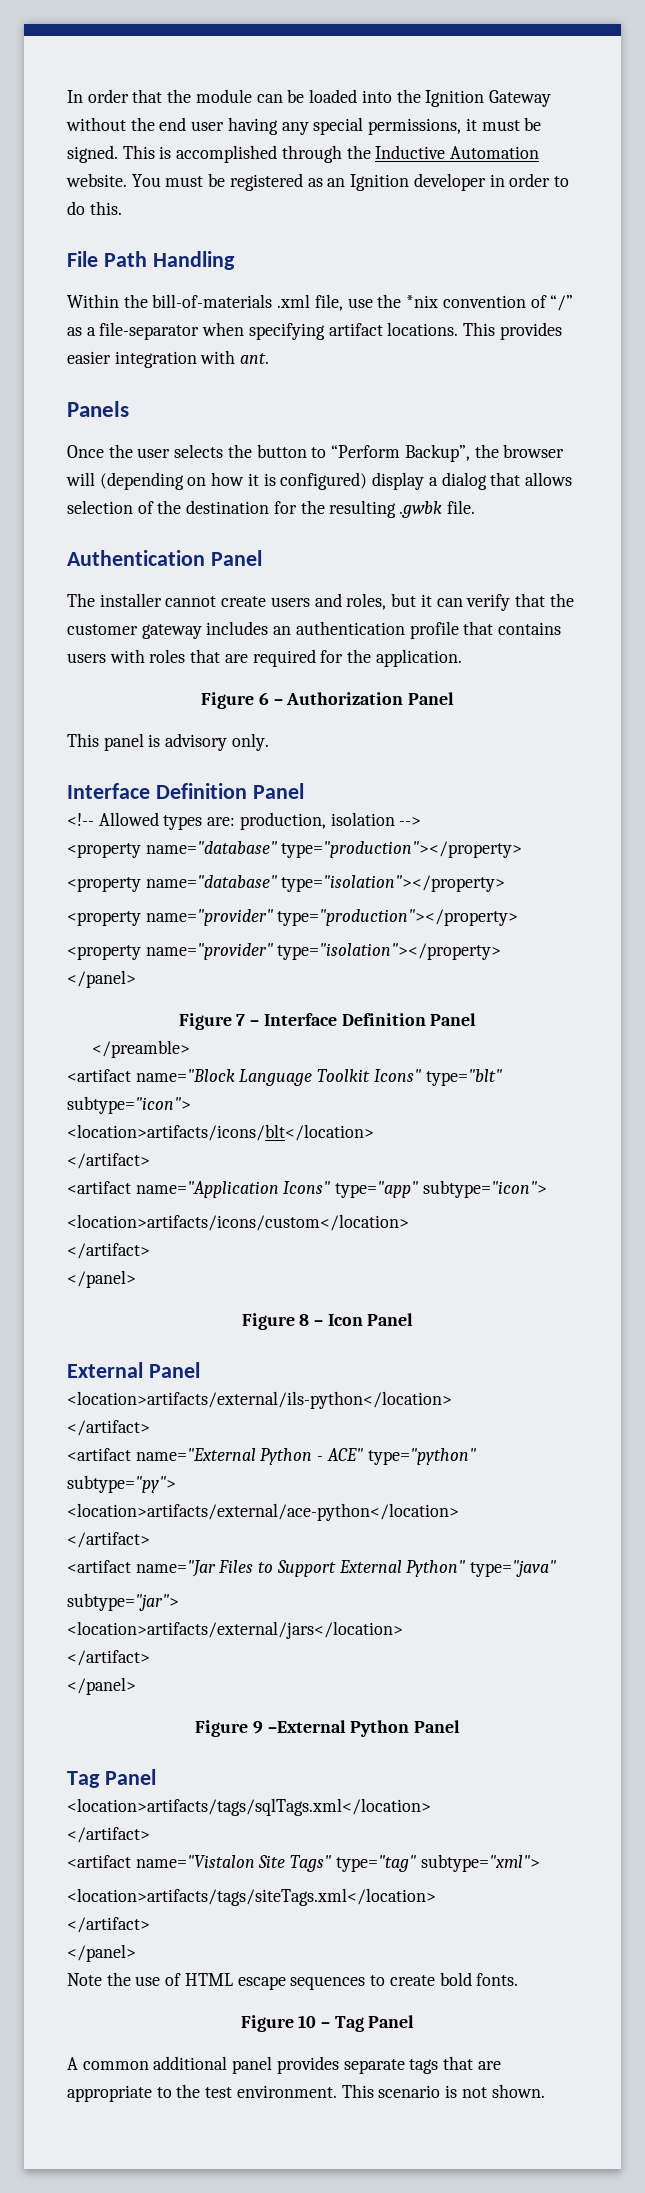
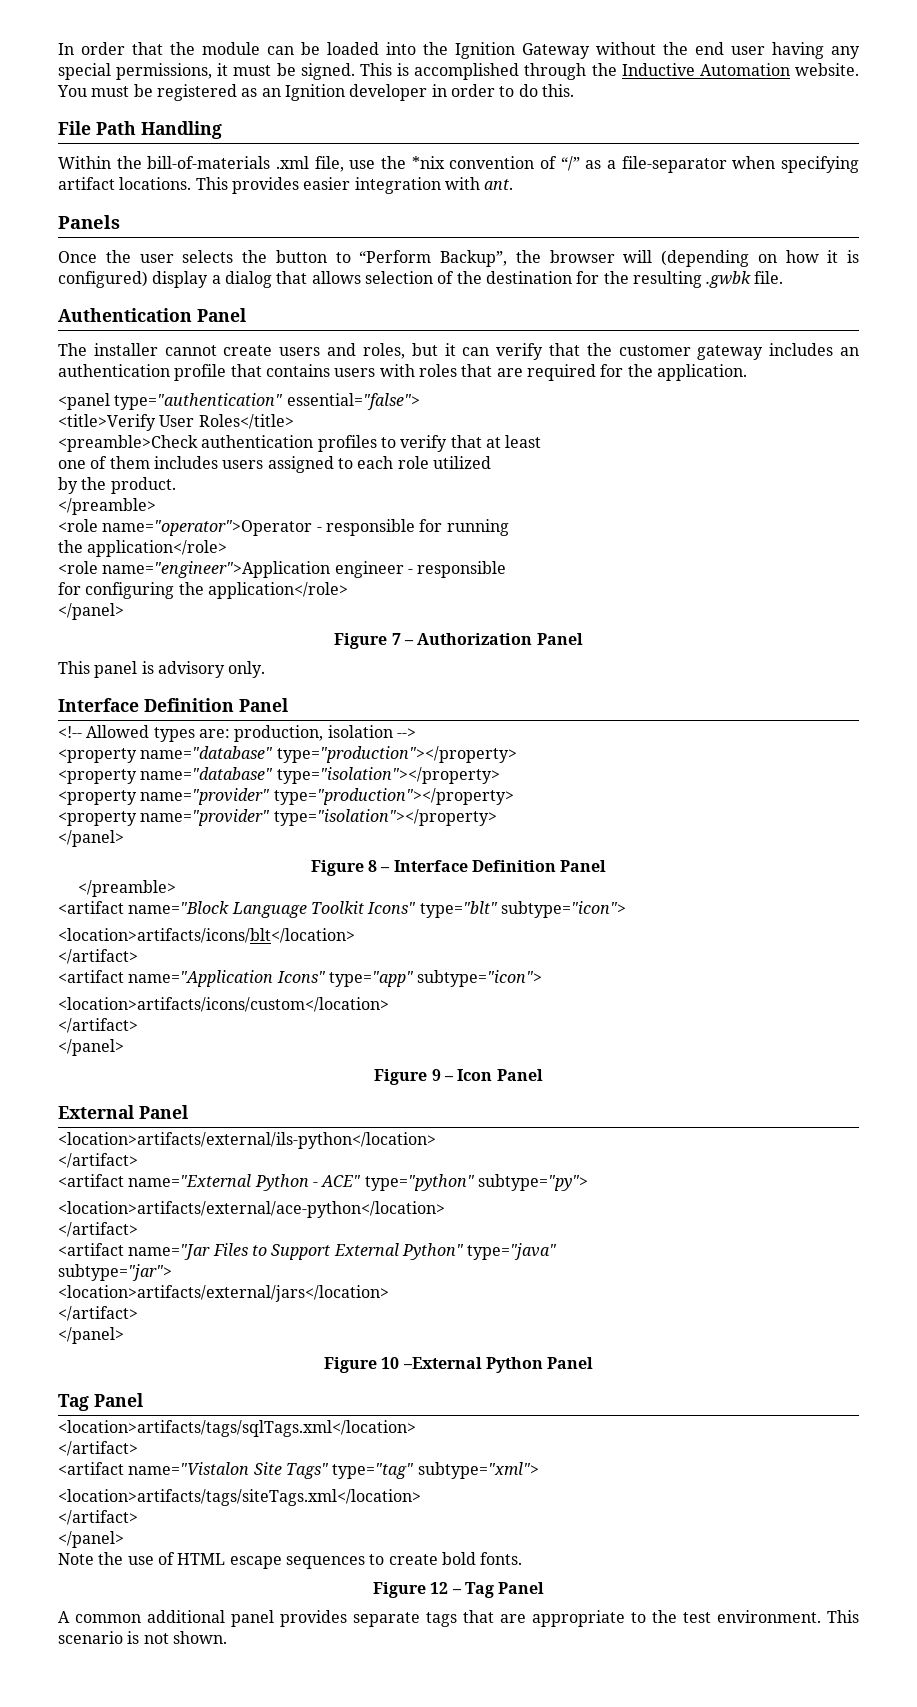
- Figure 6 – Authorization Panel
+ <panel type="authentication" essential="false">
+ <title>Verify User Roles</title>
+ <preamble>Check authentication profiles to verify that at least
+ one of them includes users assigned to each role utilized
+ by the product.
+ </preamble>
+ <role name="operator">Operator - responsible for running
+ the application</role>
+ <role name="engineer">Application engineer - responsible
+ for configuring the application</role>
+ </panel>
+ Figure 7 – Authorization Panel
- Figure 7 – Interface Definition Panel
+ Figure 8 – Interface Definition Panel
- Figure 8 – Icon Panel
+ Figure 9 – Icon Panel
- Figure 9 –External Python Panel
+ Figure 10 –External Python Panel
- Figure 10 – Tag Panel
+ Figure 12 – Tag Panel

